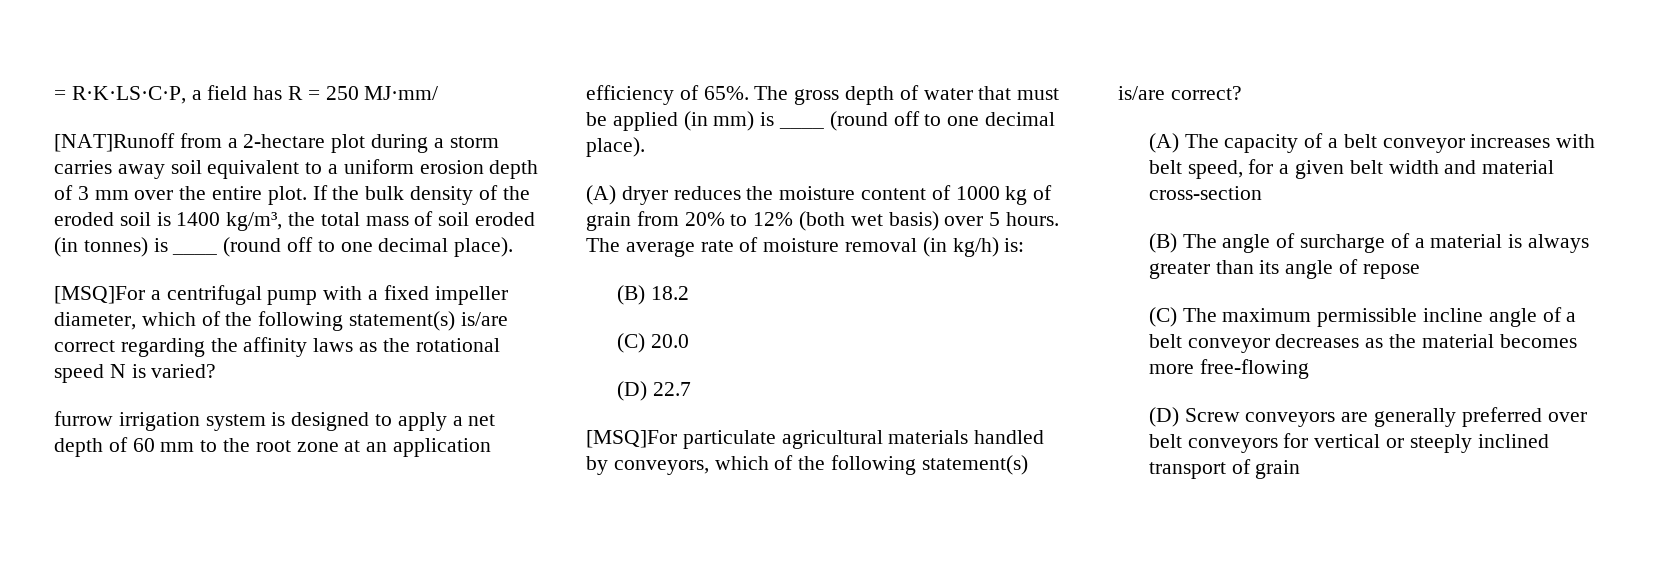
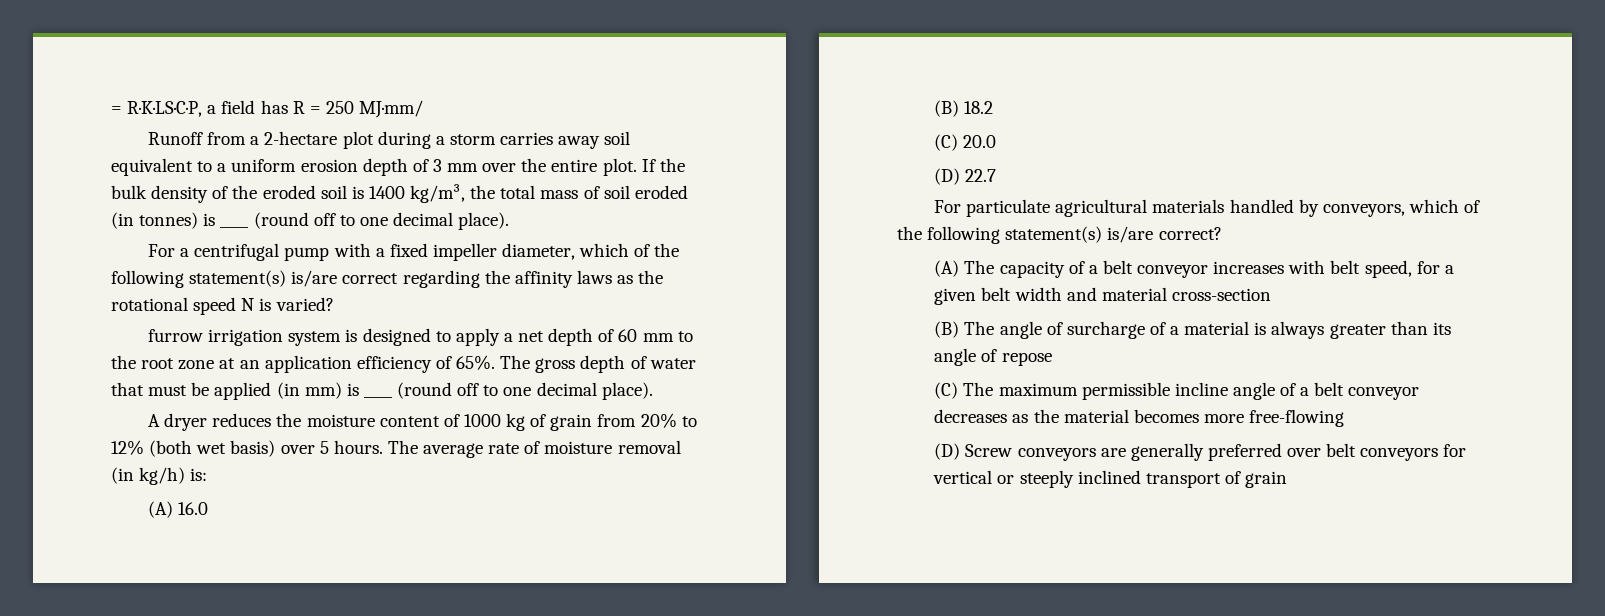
- [NAT]Runoff from a 2-hectare plot during a storm carries away soil equivalent to a uniform erosion depth of 3 mm over the entire plot.
+ Runoff from a 2-hectare plot during a storm carries away soil equivalent to a uniform erosion depth of 3 mm over the entire plot.
- [MSQ]For a centrifugal pump with a fixed impeller diameter, which of the following statement(s) is/are correct regarding the affinity laws as the rotational speed N is varied?
+ For a centrifugal pump with a fixed impeller diameter, which of the following statement(s) is/are correct regarding the affinity laws as the rotational speed N is varied?
- (A) dryer reduces the moisture content of 1000 kg of grain from 20% to 12% (both wet basis) over 5 hours.
+ A dryer reduces the moisture content of 1000 kg of grain from 20% to 12% (both wet basis) over 5 hours.
+ (A) 16.0
- [MSQ]For particulate agricultural materials handled by conveyors, which of the following statement(s) is/are correct?
+ For particulate agricultural materials handled by conveyors, which of the following statement(s) is/are correct?

